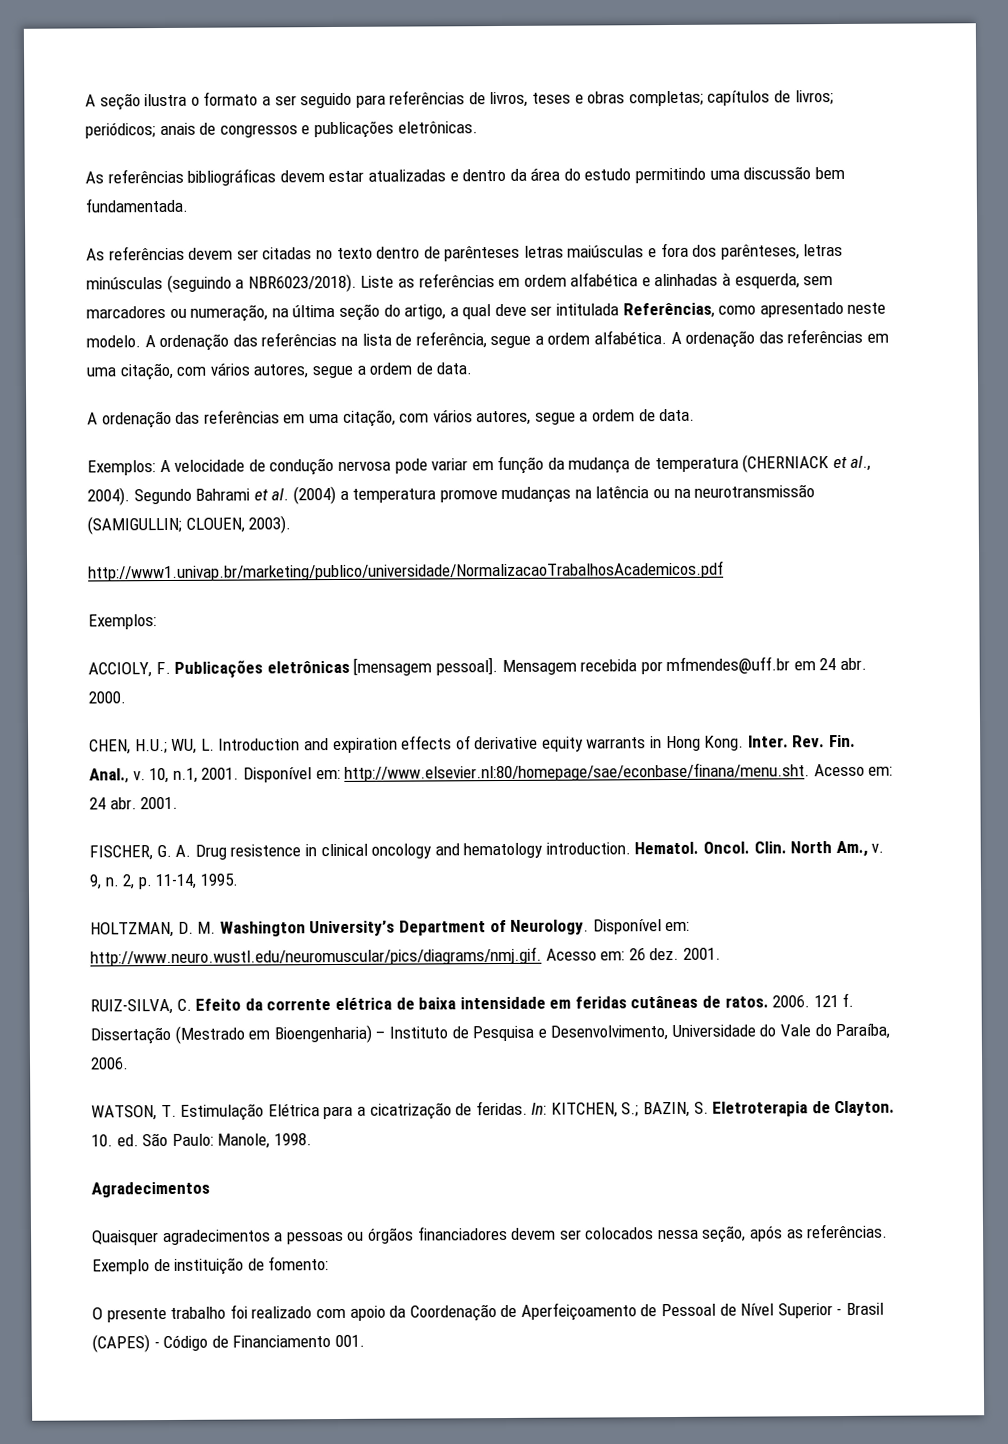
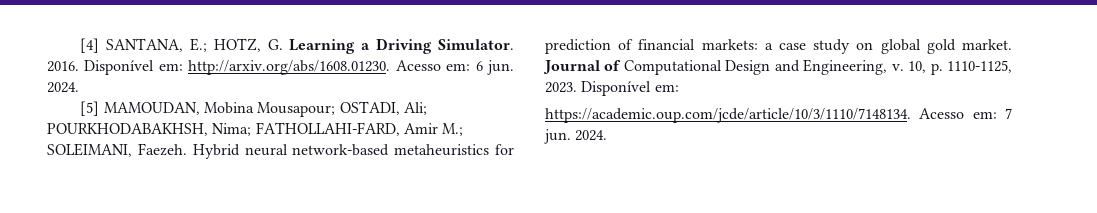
- A seção ilustra o formato a ser seguido para referências de livros, teses e obras completas; capítulos de livros; periódicos; anais de congressos e publicações eletrônicas.
- As referências bibliográficas devem estar atualizadas e dentro da área do estudo permitindo uma discussão bem fundamentada.
- As referências devem ser citadas no texto dentro de parênteses letras maiúsculas e fora dos parênteses, letras minúsculas (seguindo a NBR6023/2018). Liste as referências em ordem alfabética e alinhadas à esquerda, sem marcadores ou numeração, na última seção do artigo, a qual deve ser intitulada Referências, como apresentado neste modelo. A ordenação das referências na lista de referência, segue a ordem alfabética. A ordenação das referências em uma citação, com vários autores, segue a ordem de data.
- A ordenação das referências em uma citação, com vários autores, segue a ordem de data.
- Exemplos: A velocidade de condução nervosa pode variar em função da mudança de temperatura (CHERNIACK et al., 2004). Segundo Bahrami et al. (2004) a temperatura promove mudanças na latência ou na neurotransmissão (SAMIGULLIN; CLOUEN, 2003).
- http://www1.univap.br/marketing/publico/universidade/NormalizacaoTrabalhosAcademicos.pdf
- Exemplos:
- ACCIOLY, F. Publicações eletrônicas [mensagem pessoal]. Mensagem recebida por mfmendes@uff.br em 24 abr. 2000.
- CHEN, H.U.; WU, L. Introduction and expiration effects of derivative equity warrants in Hong Kong. Inter. Rev. Fin. Anal., v. 10, n.1, 2001. Disponível em: http://www.elsevier.nl:80/homepage/sae/econbase/finana/menu.sht. Acesso em: 24 abr. 2001.
- FISCHER, G. A. Drug resistence in clinical oncology and hematology introduction. Hematol. Oncol. Clin. North Am., v. 9, n. 2, p. 11-14, 1995.
- HOLTZMAN, D. M. Washington University’s Department of Neurology. Disponível em: http://www.neuro.wustl.edu/neuromuscular/pics/diagrams/nmj.gif. Acesso em: 26 dez. 2001.
- RUIZ-SILVA, C. Efeito da corrente elétrica de baixa intensidade em feridas cutâneas de ratos. 2006. 121 f. Dissertação (Mestrado em Bioengenharia) – Instituto de Pesquisa e Desenvolvimento, Universidade do Vale do Paraíba, 2006.
- WATSON, T. Estimulação Elétrica para a cicatrização de feridas. In: KITCHEN, S.; BAZIN, S. Eletroterapia de Clayton. 10. ed. São Paulo: Manole, 1998.
- Agradecimentos
- Quaisquer agradecimentos a pessoas ou órgãos financiadores devem ser colocados nessa seção, após as referências. Exemplo de instituição de fomento:
- O presente trabalho foi realizado com apoio da Coordenação de Aperfeiçoamento de Pessoal de Nível Superior - Brasil (CAPES) - Código de Financiamento 001.
+ [4] SANTANA, E.; HOTZ, G. Learning a Driving Simulator. 2016. Disponível em: http://arxiv.org/abs/1608.01230. Acesso em: 6 jun. 2024.
+ [5] MAMOUDAN, Mobina Mousapour; OSTADI, Ali; POURKHODABAKHSH, Nima; FATHOLLAHI-FARD, Amir M.; SOLEIMANI, Faezeh. Hybrid neural network-based metaheuristics for prediction of financial markets: a case study on global gold market. Journal of Computational Design and Engineering, v. 10, p. 1110-1125, 2023. Disponível em:
+ https://academic.oup.com/jcde/article/10/3/1110/7148134. Acesso em: 7 jun. 2024.

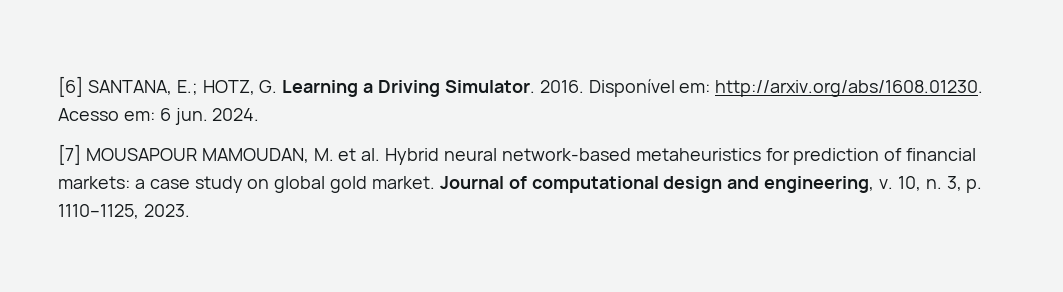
- [4] SANTANA, E.; HOTZ, G. Learning a Driving Simulator.
+ [6] SANTANA, E.; HOTZ, G. Learning a Driving Simulator.
- [5] MAMOUDAN, Mobina Mousapour; OSTADI, Ali; POURKHODABAKHSH, Nima; FATHOLLAHI-FARD, Amir M.; SOLEIMANI, Faezeh. Hybrid neural network-based metaheuristics for prediction of financial markets: a case study on global gold market.
+ [7] MOUSAPOUR MAMOUDAN, M. et al. Hybrid neural network-based metaheuristics for prediction of financial markets: a case study on global gold market.
- Journal of Computational Design and Engineering, v. 10, p. 1110-1125, 2023. Disponível em:
- https://academic.oup.com/jcde/article/10/3/1110/7148134. Acesso em: 7 jun. 2024.
+ Journal of computational design and engineering, v. 10, n. 3, p. 1110–1125, 2023.

